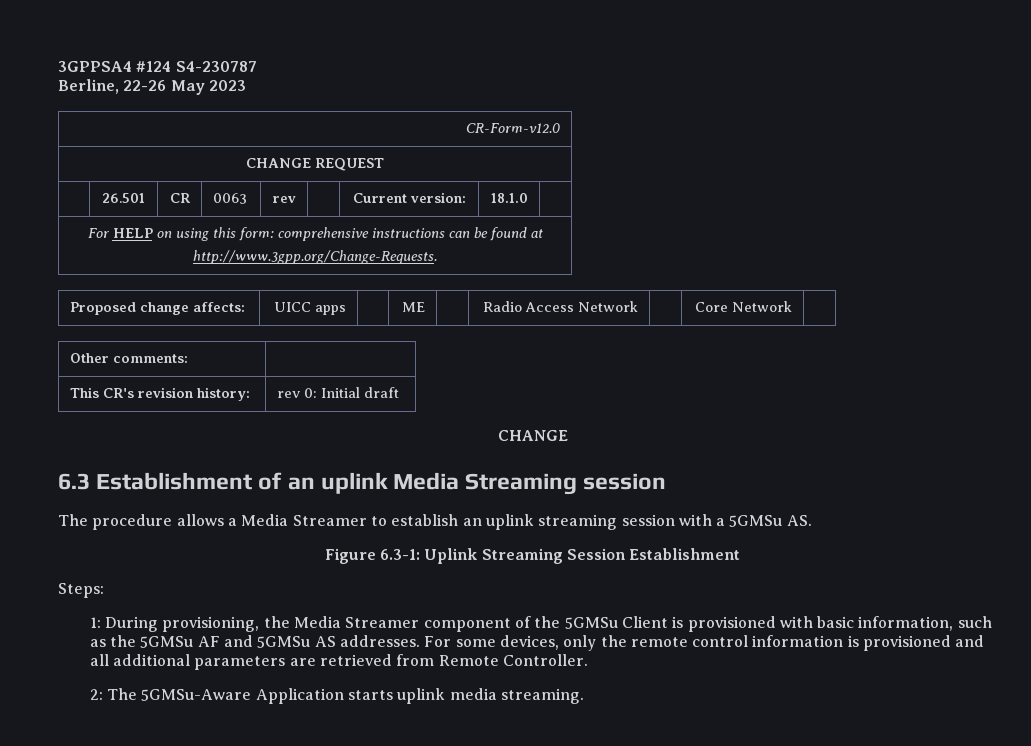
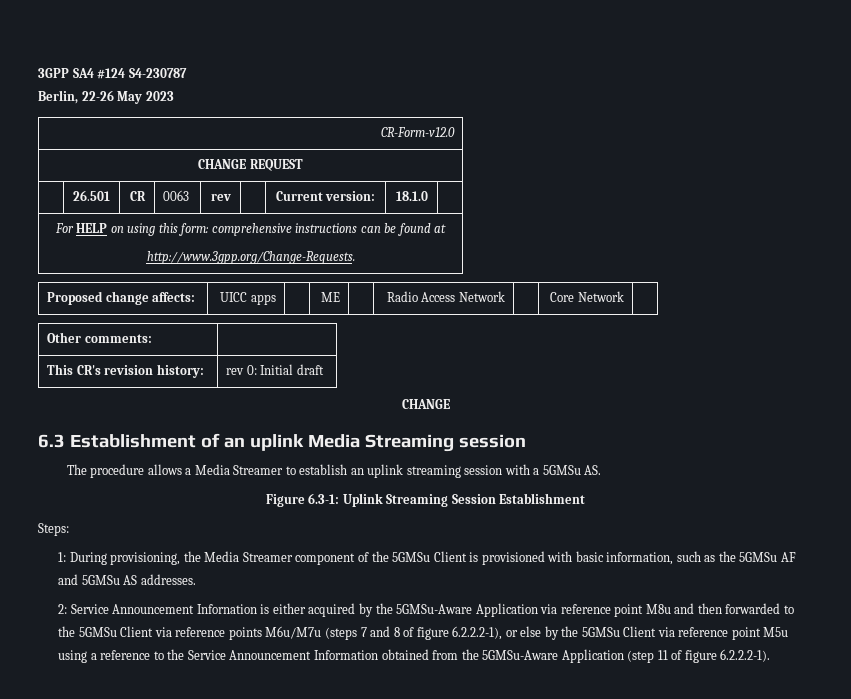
- 3GPPSA4 #124 S4-230787
+ 3GPP SA4 #124 S4-230787
- Berline, 22-26 May 2023
+ Berlin, 22-26 May 2023
- 1: During provisioning, the Media Streamer component of the 5GMSu Client is provisioned with basic information, such as the 5GMSu AF and 5GMSu AS addresses. For some devices, only the remote control information is provisioned and all additional parameters are retrieved from Remote Controller.
- 2: The 5GMSu-Aware Application starts uplink media streaming.
+ 1: During provisioning, the Media Streamer component of the 5GMSu Client is provisioned with basic information, such as the 5GMSu AF and 5GMSu AS addresses.
+ 2: Service Announcement Infornation is either acquired by the 5GMSu-Aware Application via reference point M8u and then forwarded to the 5GMSu Client via reference points M6u/M7u (steps 7 and 8 of figure 6.2.2.2-1), or else by the 5GMSu Client via reference point M5u using a reference to the Service Announcement Information obtained from the 5GMSu-Aware Application (step 11 of figure 6.2.2.2-1).

